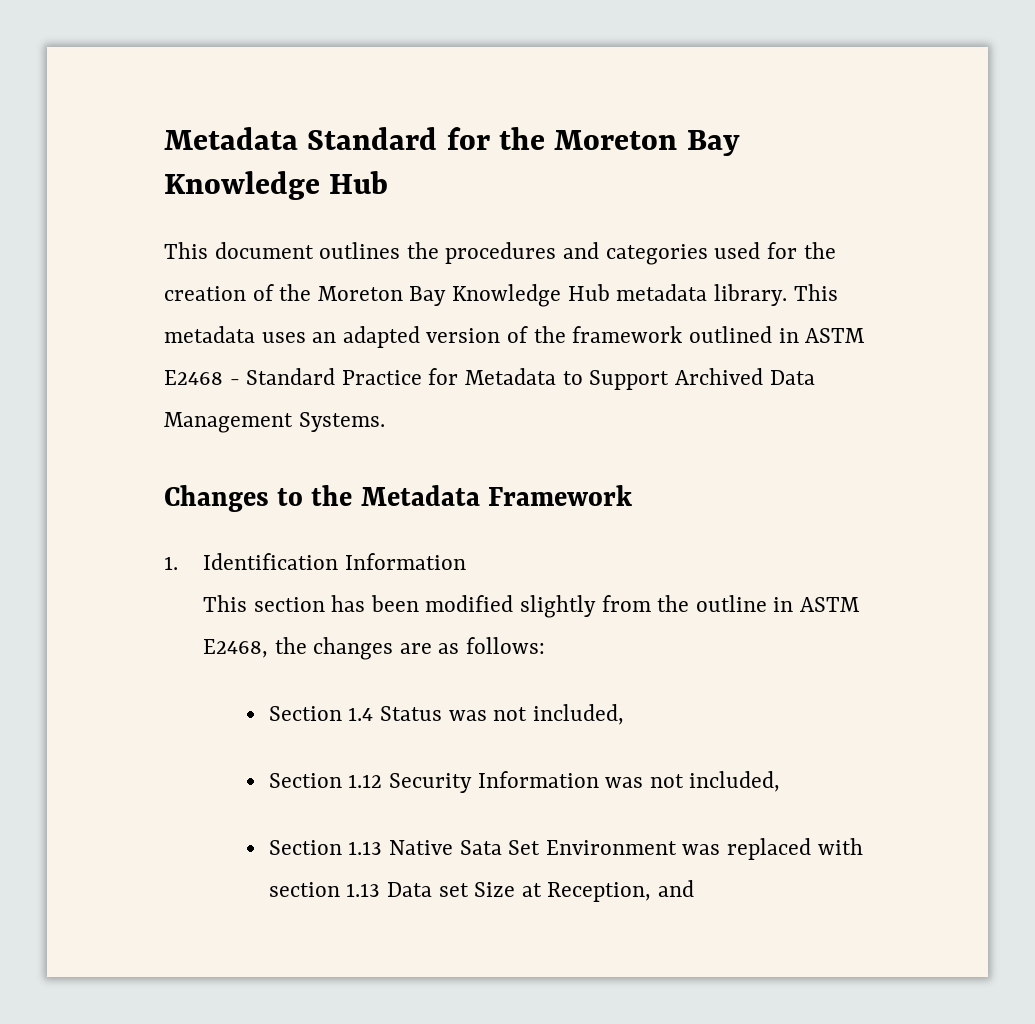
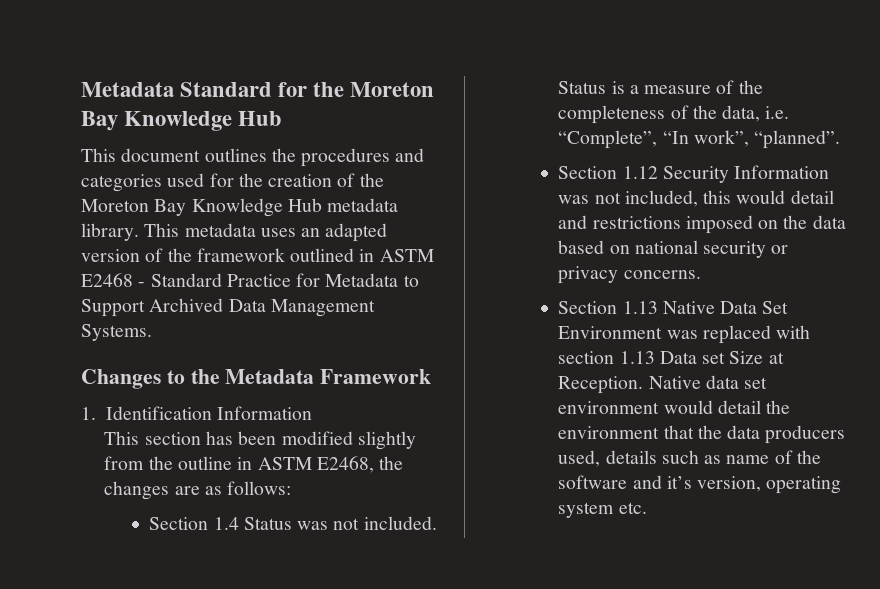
- Section 1.4 Status was not included,
+ Section 1.4 Status was not included. Status is a measure of the completeness of the data, i.e. “Complete”, “In work”, “planned”.
- Section 1.12 Security Information was not included,
+ Section 1.12 Security Information was not included, this would detail and restrictions imposed on the data based on national security or privacy concerns.
- Section 1.13 Native Sata Set Environment was replaced with section 1.13 Data set Size at Reception, and
+ Section 1.13 Native Data Set Environment was replaced with section 1.13 Data set Size at Reception. Native data set environment would detail the environment that the data producers used, details such as name of the software and it’s version, operating system etc.

